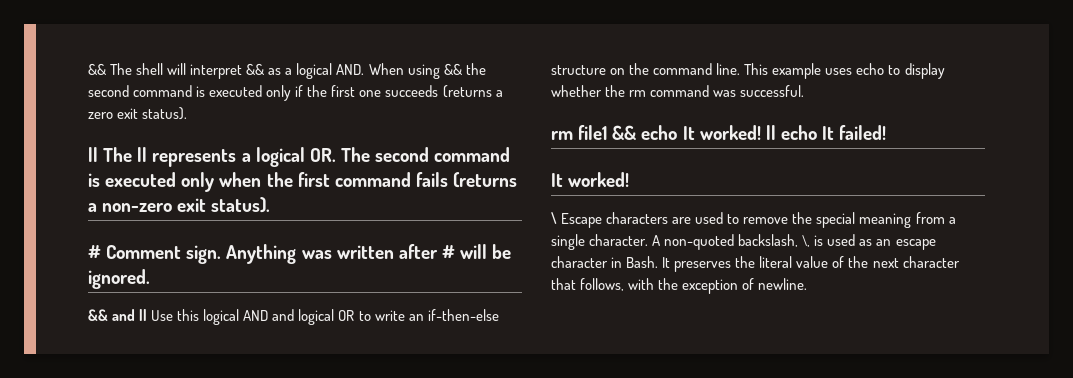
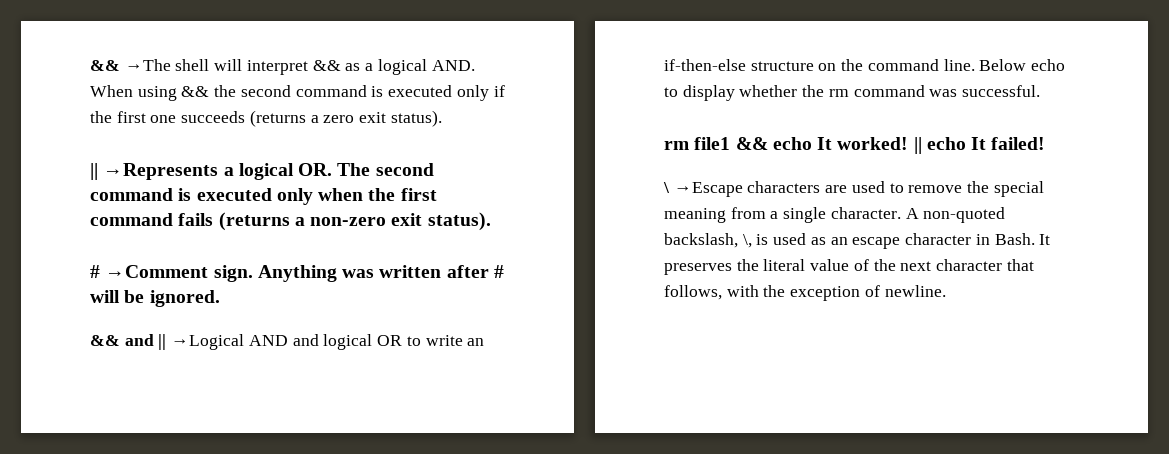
- && The shell will interpret && as a logical AND. When using && the second command is executed only if the first one succeeds (returns a zero exit status).
+ && →The shell will interpret && as a logical AND. When using && the second command is executed only if the first one succeeds (returns a zero exit status).
- || The || represents a logical OR. The second command is executed only when the first command fails (returns a non-zero exit status).
+ || →Represents a logical OR. The second command is executed only when the first command fails (returns a non-zero exit status).
- # Comment sign.
+ # →Comment sign.
- && and || Use this logical AND and logical OR to write an if-then-else structure on the command line.
+ && and || →Logical AND and logical OR to write an if-then-else structure on the command line.
- This example uses echo to display whether the rm command was successful.
+ Below echo to display whether the rm command was successful.
  || echo It failed!
- It worked!
- \ Escape characters are used to remove the special meaning from a single character.
+ \ →Escape characters are used to remove the special meaning from a single character.

